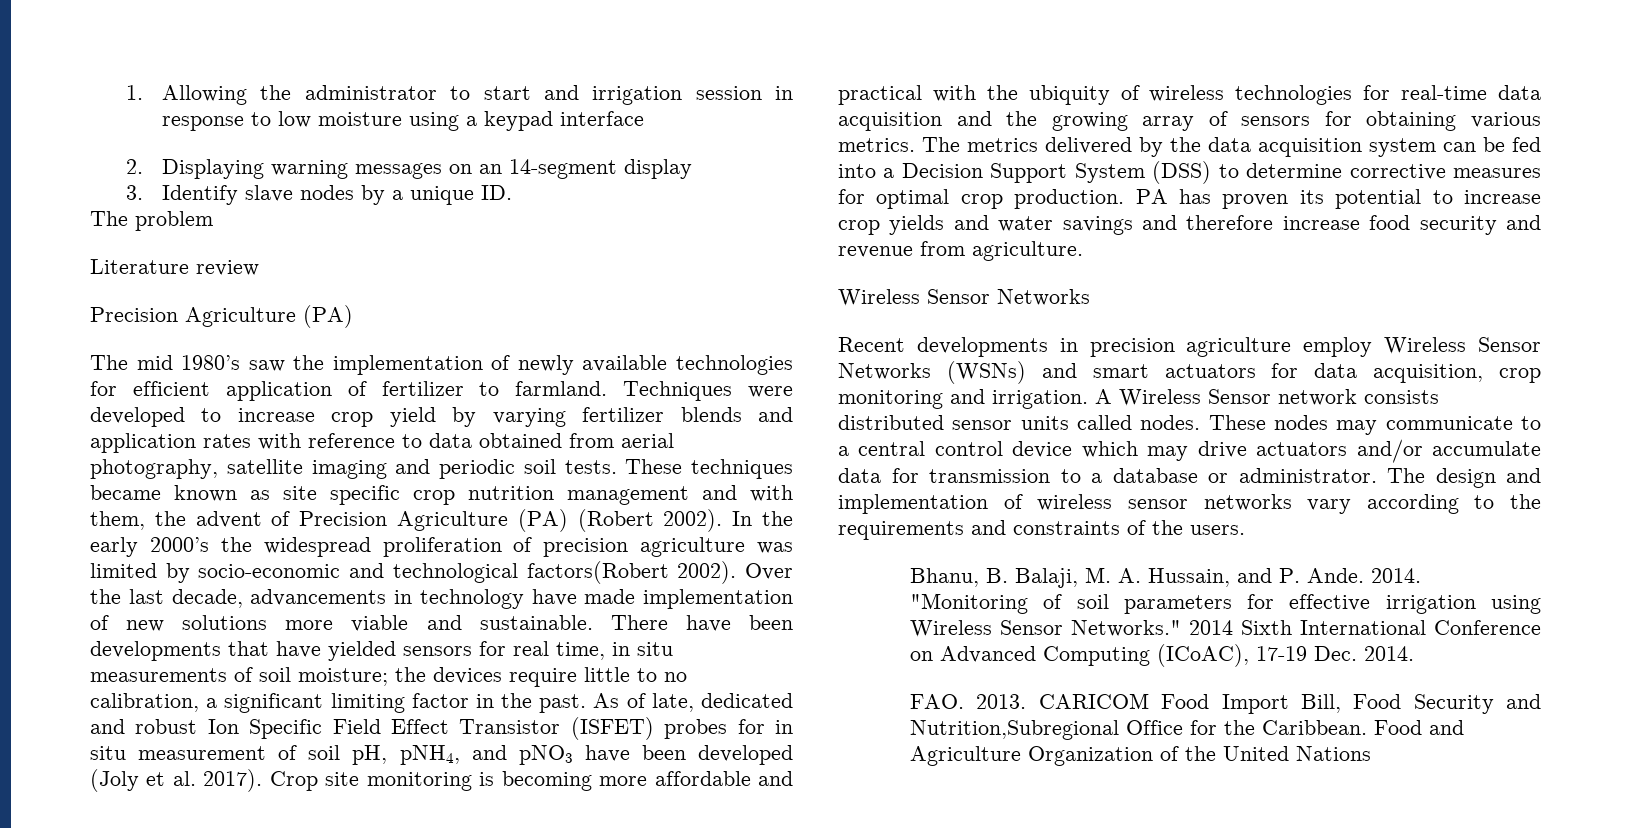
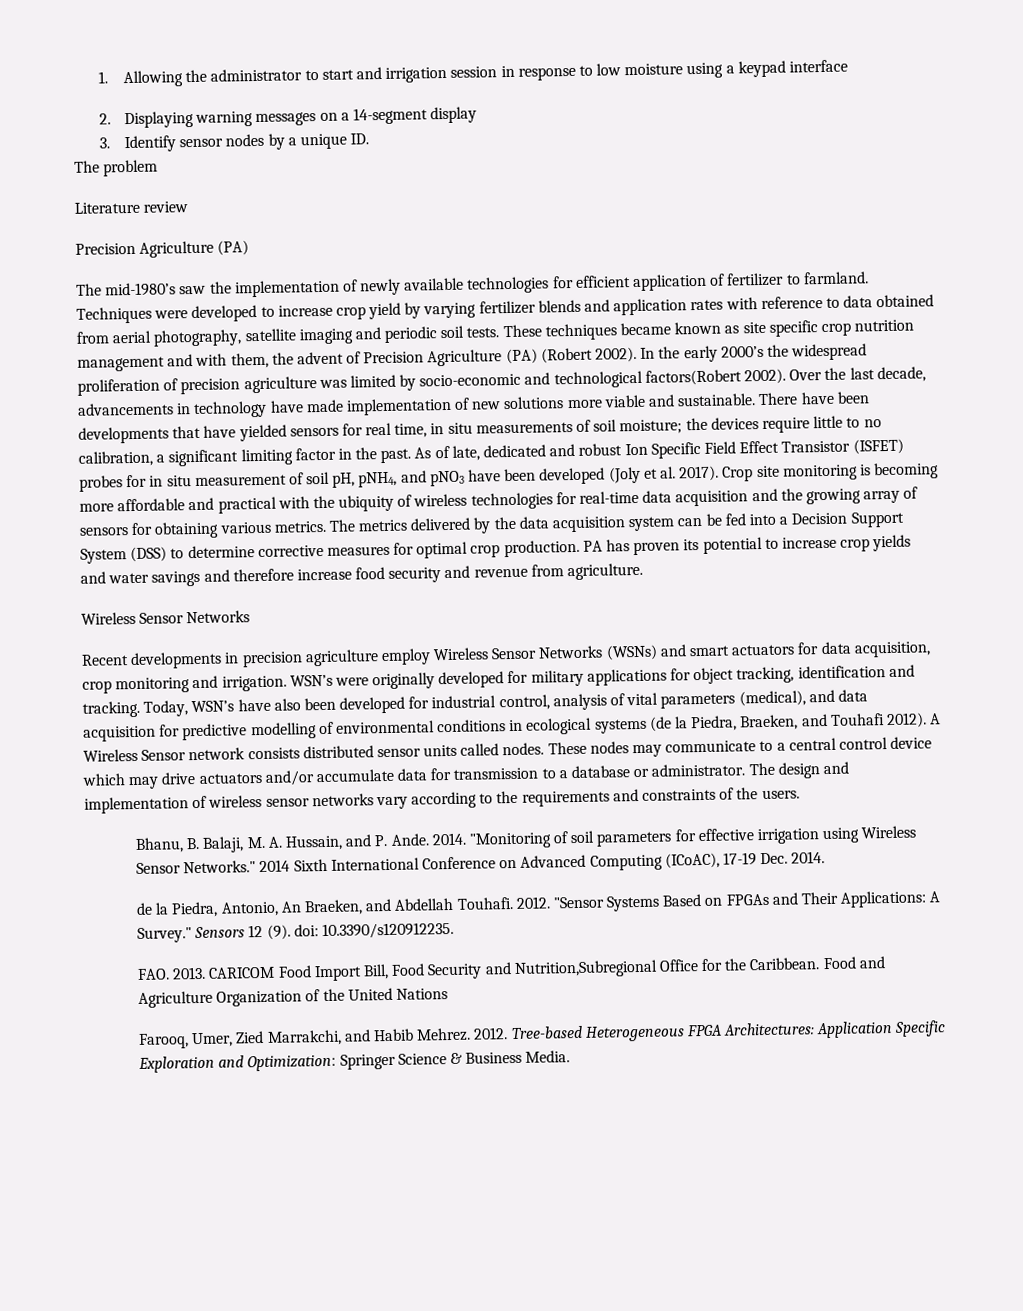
- 2. Displaying warning messages on an 14-segment display
+ 2. Displaying warning messages on a 14-segment display
- 3. Identify slave nodes by a unique ID.
+ 3. Identify sensor nodes by a unique ID.
- The mid 1980’s saw the implementation of newly available technologies for efficient application of fertilizer to farmland.
+ The mid-1980’s saw the implementation of newly available technologies for efficient application of fertilizer to farmland.
+ WSN’s were originally developed for military applications for object tracking, identification and tracking. Today, WSN’s have also been developed for industrial control, analysis of vital parameters (medical), and data acquisition for predictive modelling of environmental conditions in ecological systems (de la Piedra, Braeken, and Touhafi 2012).
+ de la Piedra, Antonio, An Braeken, and Abdellah Touhafi. 2012. "Sensor Systems Based on FPGAs and Their Applications: A Survey." Sensors 12 (9). doi: 10.3390/s120912235.
+ Farooq, Umer, Zied Marrakchi, and Habib Mehrez. 2012. Tree-based Heterogeneous FPGA Architectures: Application Specific Exploration and Optimization: Springer Science & Business Media.

